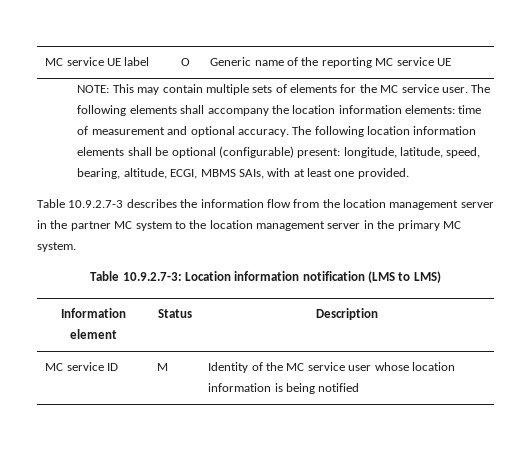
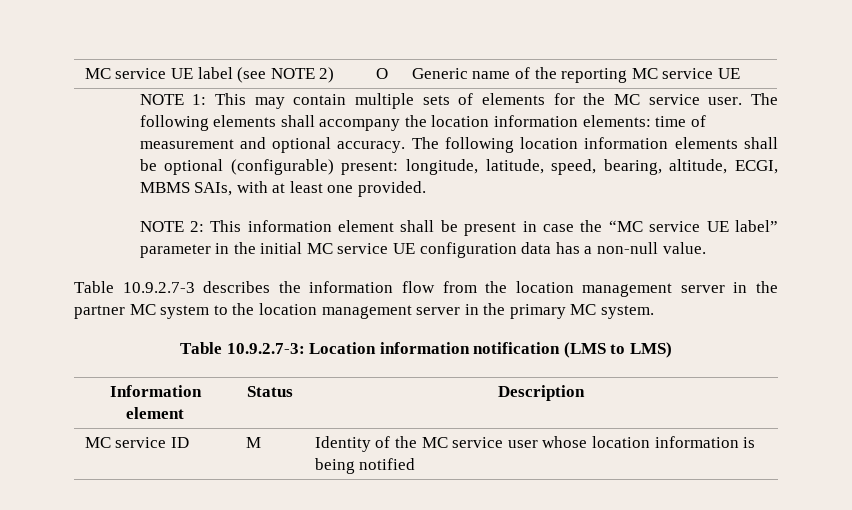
- MC service UE label | O | Generic name of the reporting MC service UE
+ MC service UE label (see NOTE 2) | O | Generic name of the reporting MC service UE
- NOTE: This may contain multiple sets of elements for the MC service user.
+ NOTE 1: This may contain multiple sets of elements for the MC service user.
+ NOTE 2: This information element shall be present in case the “MC service UE label” parameter in the initial MC service UE configuration data has a non-null value.

